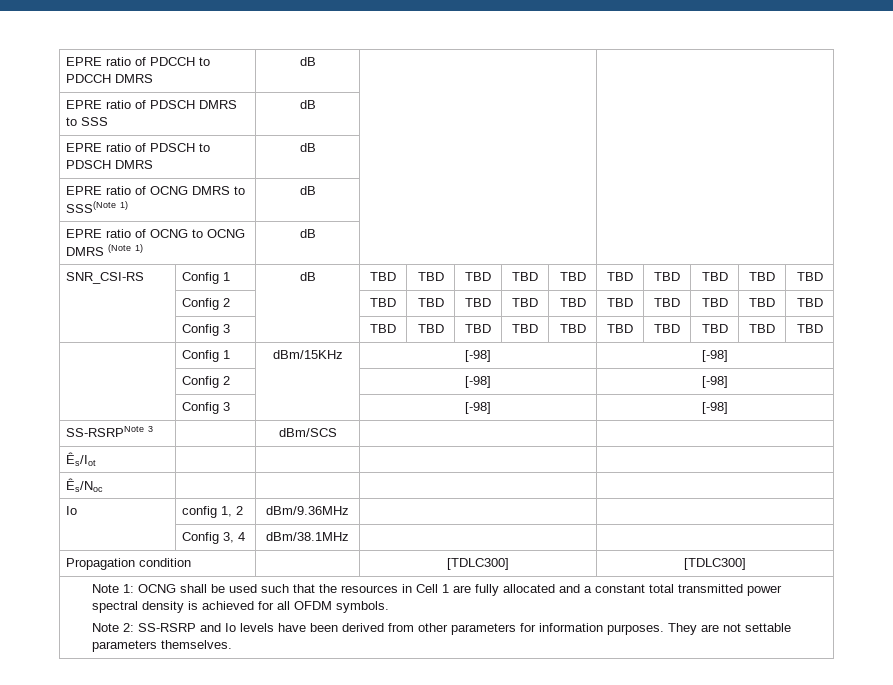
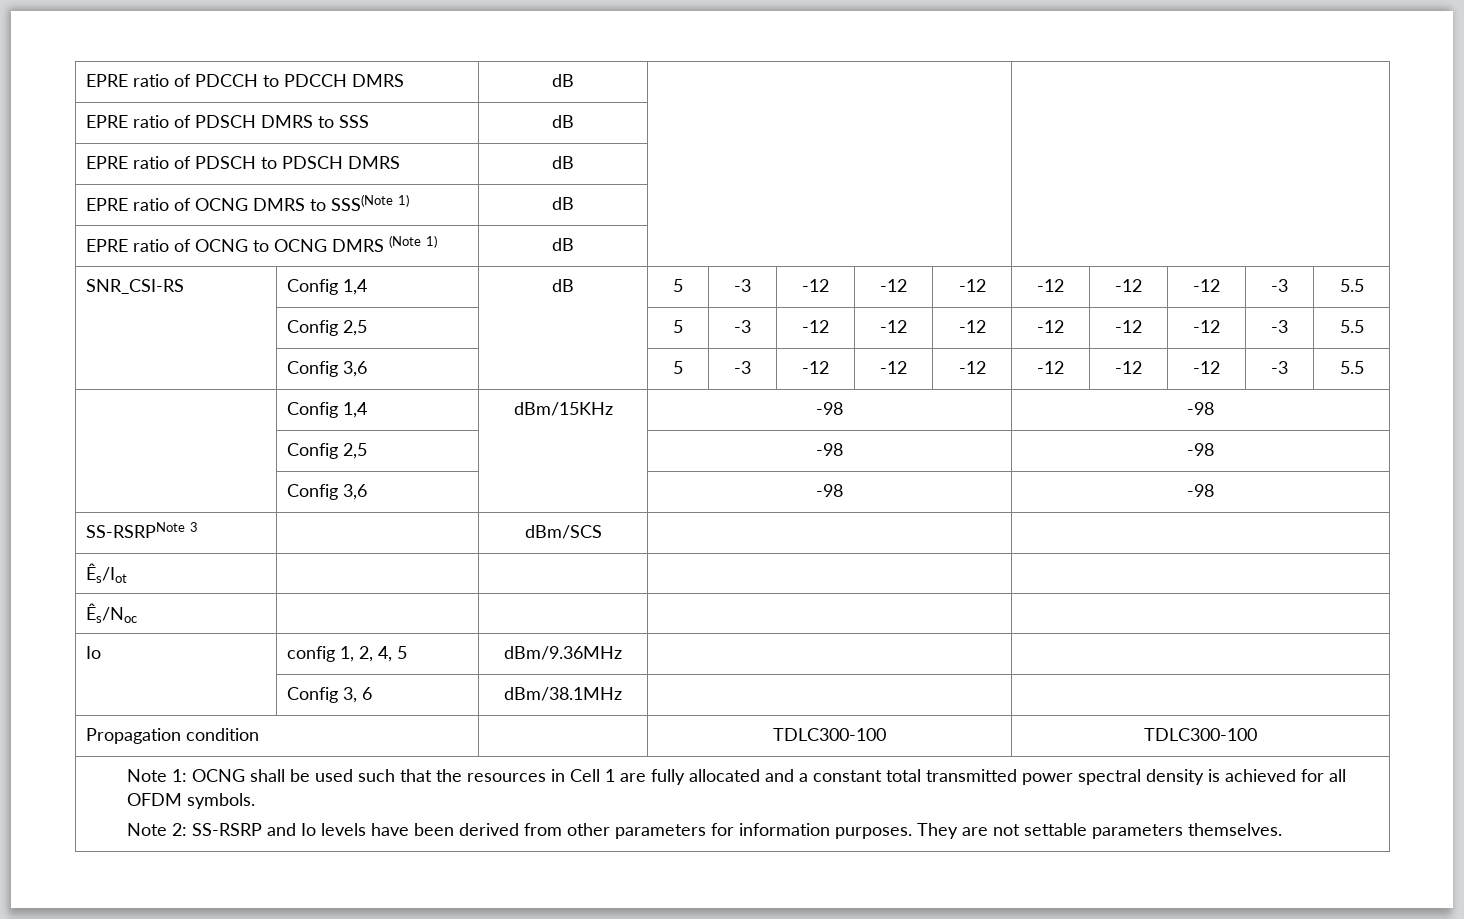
- SNR_CSI-RS | Config 1 | dB | TBD | TBD | TBD | TBD | TBD | TBD | TBD | TBD | TBD | TBD
- | Config 2 | | TBD | TBD | TBD | TBD | TBD | TBD | TBD | TBD | TBD | TBD
- | Config 3 | | TBD | TBD | TBD | TBD | TBD | TBD | TBD | TBD | TBD | TBD
- | Config 1 | dBm/15KHz | [-98] | [-98]
- | Config 2 | | [-98] | [-98]
- | Config 3 | | [-98] | [-98]
+ SNR_CSI-RS | Config 1,4 | dB | 5 | -3 | -12 | -12 | -12 | -12 | -12 | -12 | -3 | 5.5
+ | Config 2,5 | | 5 | -3 | -12 | -12 | -12 | -12 | -12 | -12 | -3 | 5.5
+ | Config 3,6 | | 5 | -3 | -12 | -12 | -12 | -12 | -12 | -12 | -3 | 5.5
+ | Config 1,4 | dBm/15KHz | -98 | -98
+ | Config 2,5 | | -98 | -98
+ | Config 3,6 | | -98 | -98
- Io | config 1, 2 | dBm/9.36MHz | |
+ Io | config 1, 2, 4, 5 | dBm/9.36MHz | |
- | Config 3, 4 | dBm/38.1MHz | |
+ | Config 3, 6 | dBm/38.1MHz | |
- Propagation condition | | [TDLC300] | [TDLC300]
+ Propagation condition | | TDLC300-100 | TDLC300-100

